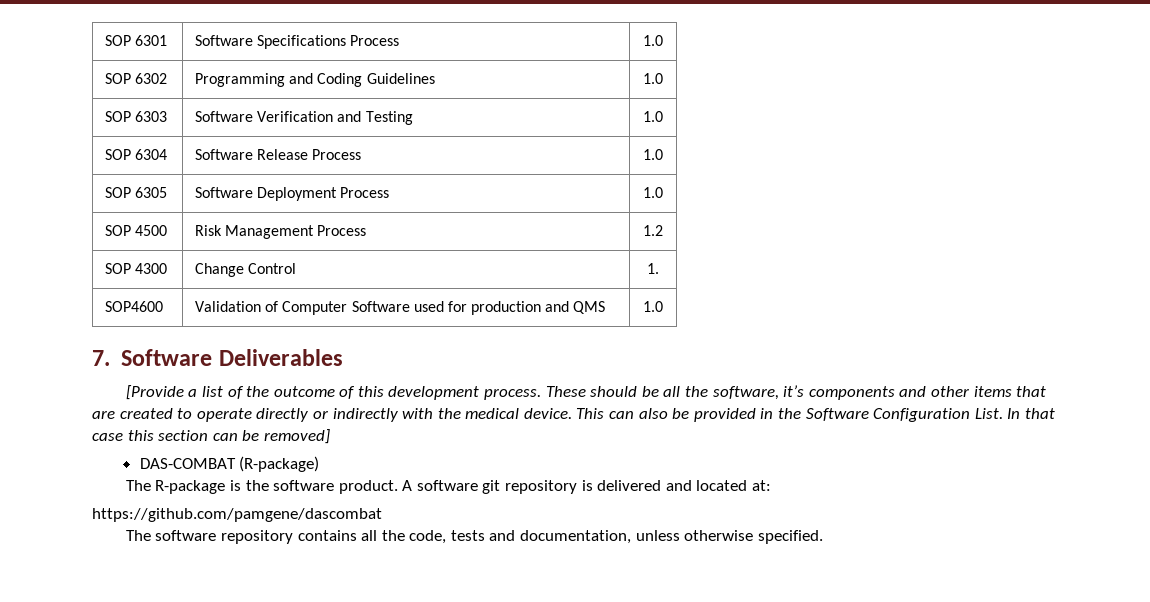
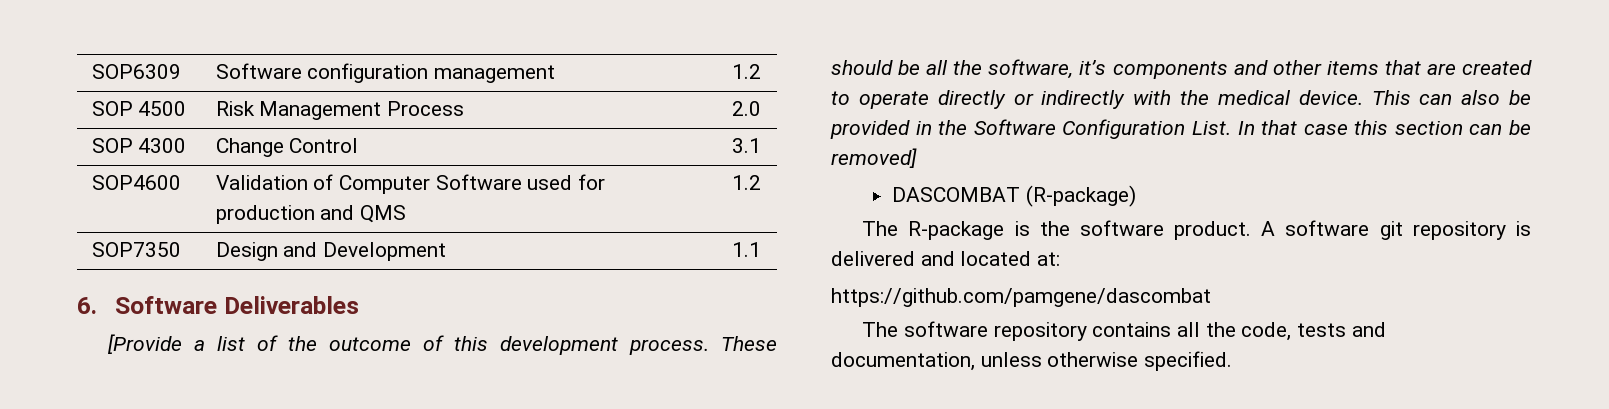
- SOP 6301 | Software Specifications Process | 1.0
- SOP 6302 | Programming and Coding Guidelines | 1.0
- SOP 6303 | Software Verification and Testing | 1.0
- SOP 6304 | Software Release Process | 1.0
- SOP 6305 | Software Deployment Process | 1.0
+ SOP6309 | Software configuration management | 1.2
- SOP 4500 | Risk Management Process | 1.2
+ SOP 4500 | Risk Management Process | 2.0
- SOP 4300 | Change Control | 1.
+ SOP 4300 | Change Control | 3.1
- SOP4600 | Validation of Computer Software used for production and QMS | 1.0
- 7. Software Deliverables
+ SOP4600 | Validation of Computer Software used for production and QMS | 1.2
+ SOP7350 | Design and Development | 1.1
+ 6. Software Deliverables
- DAS-COMBAT (R-package)
+ DASCOMBAT (R-package)

